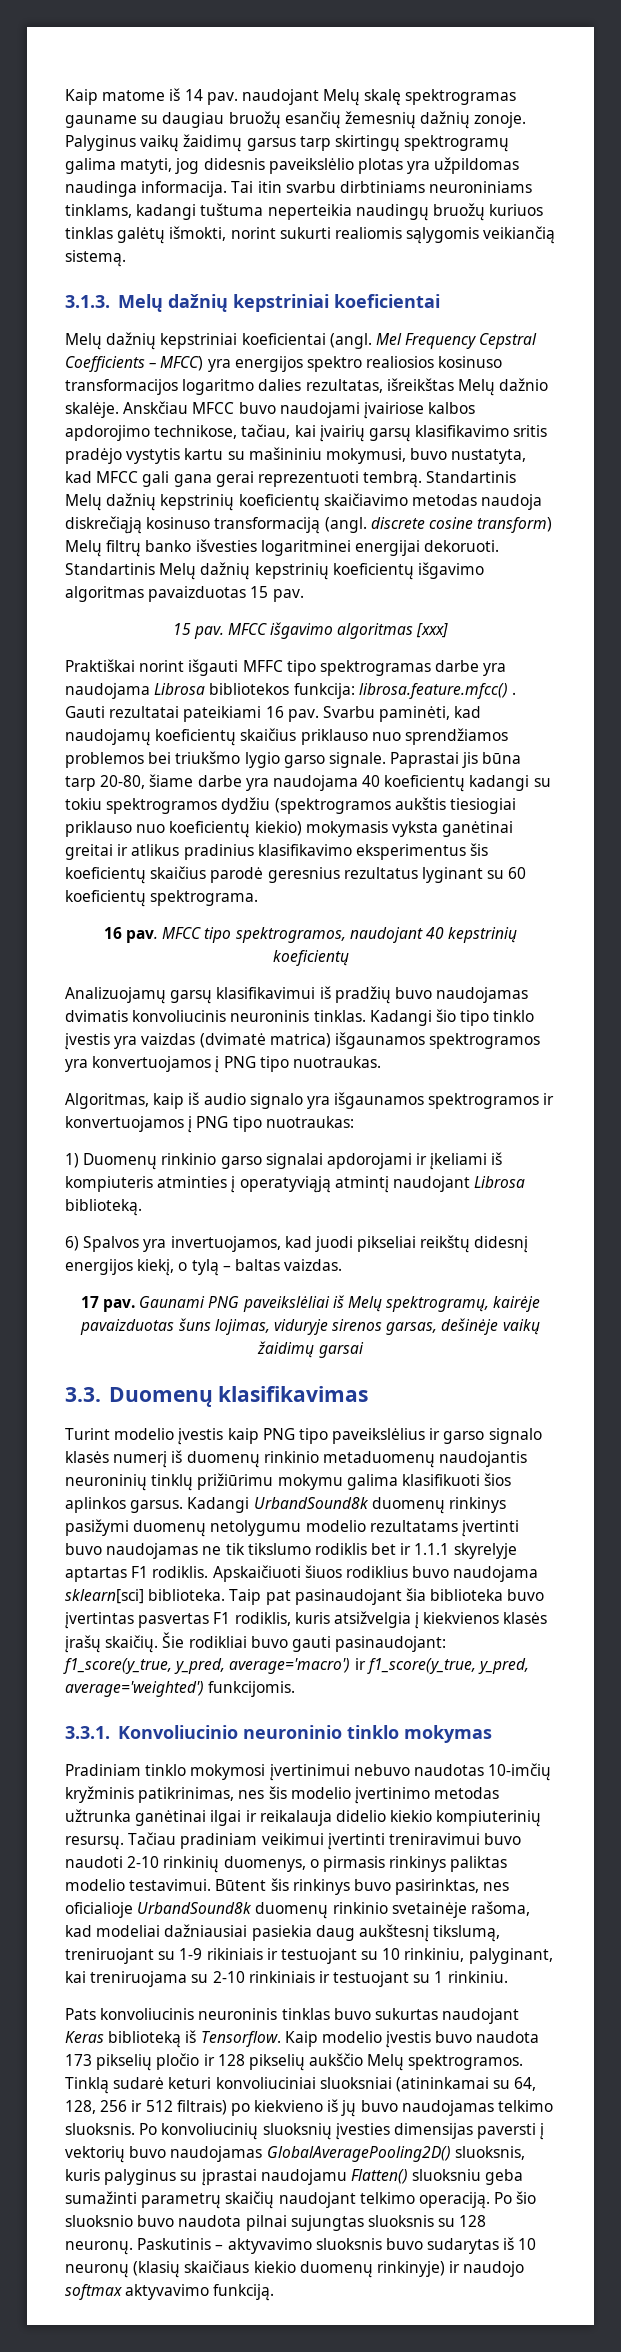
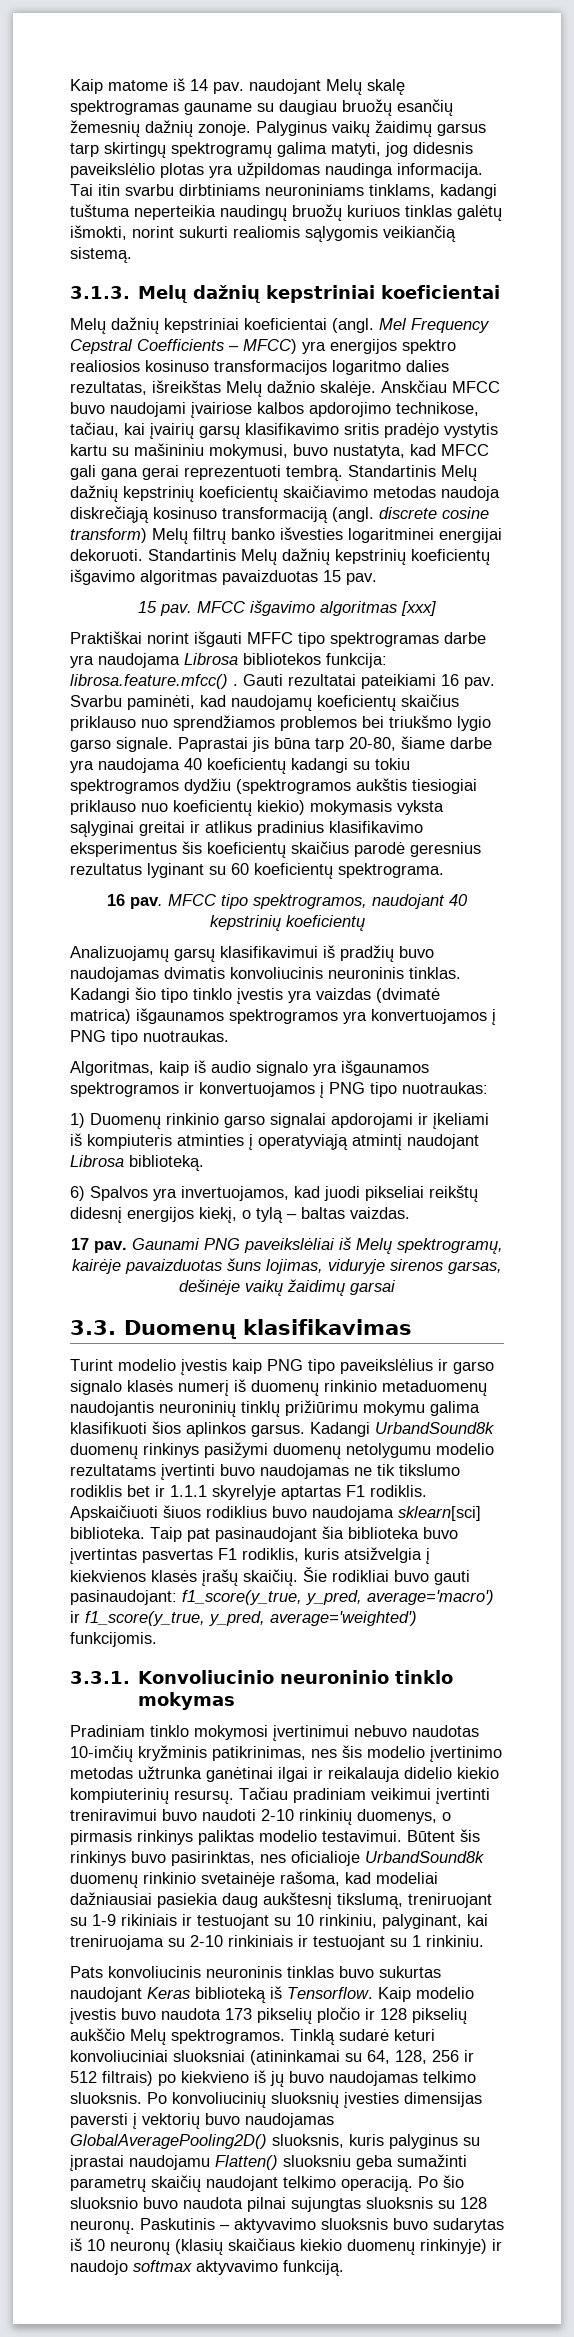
- Paprastai jis būna tarp 20-80, šiame darbe yra naudojama 40 koeficientų kadangi su tokiu spektrogramos dydžiu (spektrogramos aukštis tiesiogiai priklauso nuo koeficientų kiekio) mokymasis vyksta ganėtinai greitai ir atlikus pradinius klasifikavimo eksperimentus šis koeficientų skaičius parodė geresnius rezultatus lyginant su 60 koeficientų spektrograma.
+ Paprastai jis būna tarp 20-80, šiame darbe yra naudojama 40 koeficientų kadangi su tokiu spektrogramos dydžiu (spektrogramos aukštis tiesiogiai priklauso nuo koeficientų kiekio) mokymasis vyksta sąlyginai greitai ir atlikus pradinius klasifikavimo eksperimentus šis koeficientų skaičius parodė geresnius rezultatus lyginant su 60 koeficientų spektrograma.

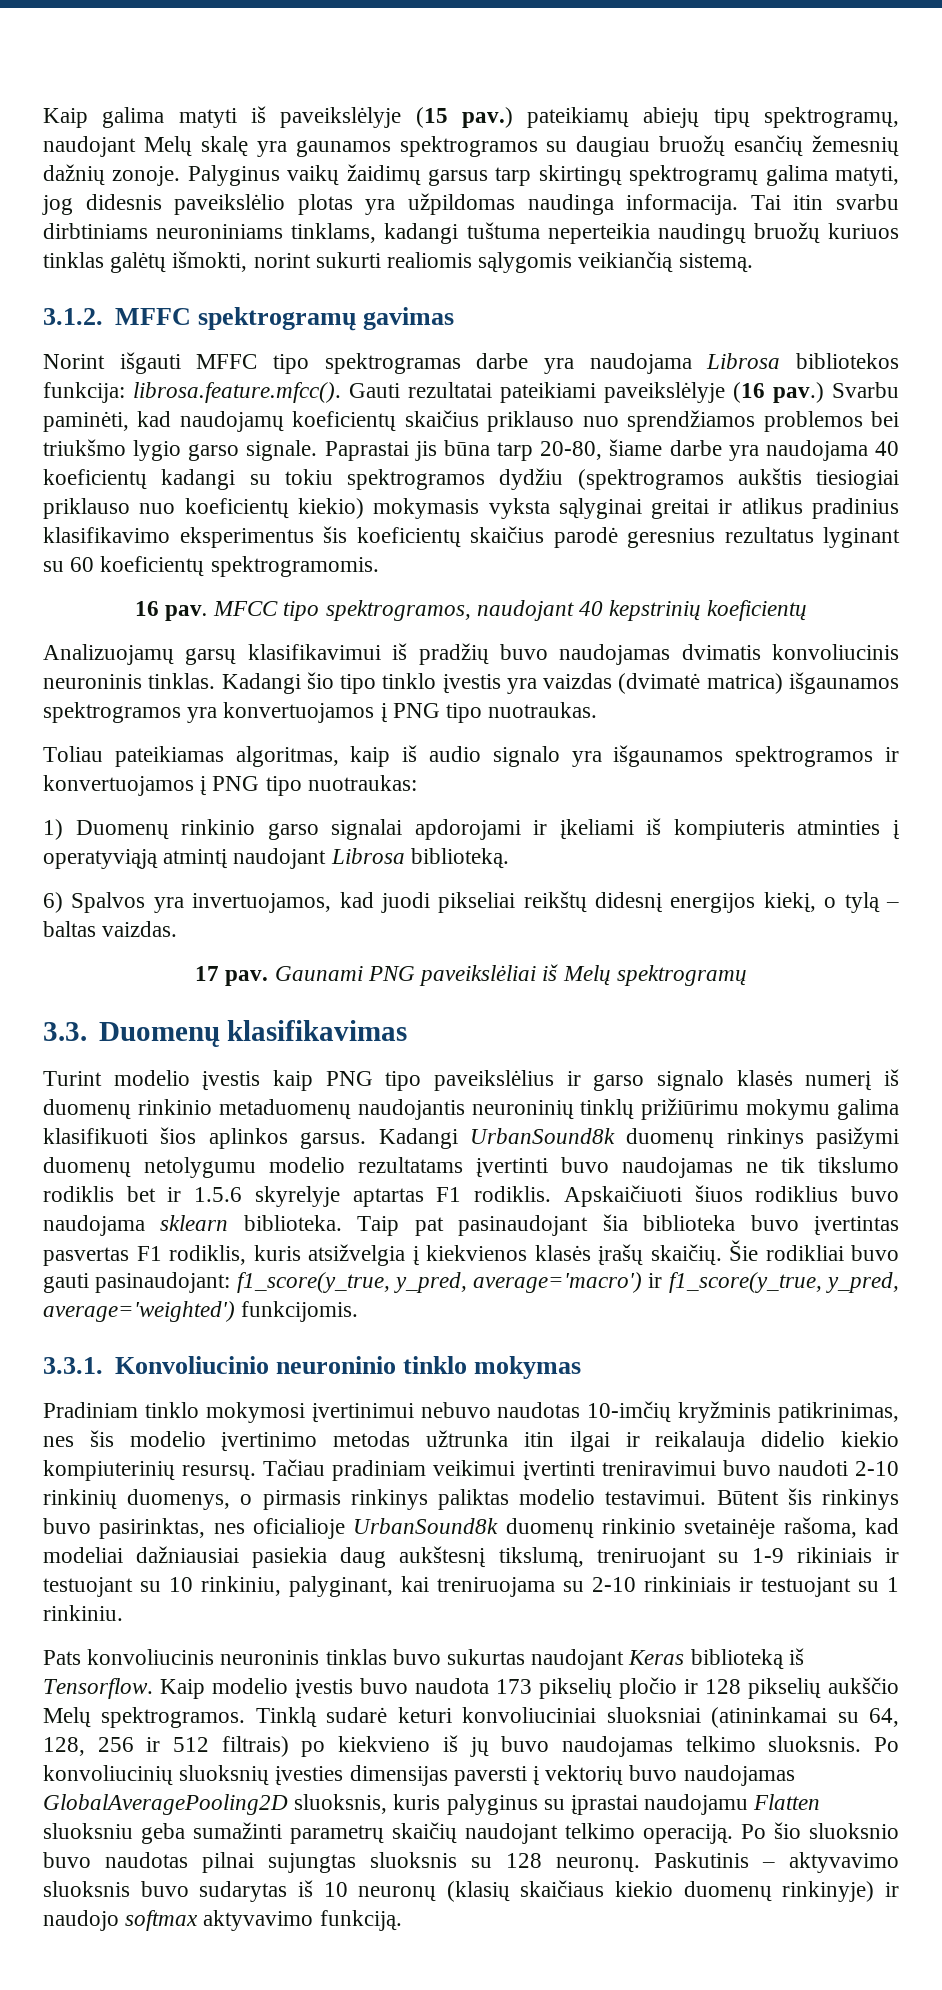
- Kaip matome iš 14 pav. naudojant Melų skalę spektrogramas gauname su daugiau bruožų esančių žemesnių dažnių zonoje.
+ Kaip galima matyti iš paveikslėlyje (15 pav.) pateikiamų abiejų tipų spektrogramų, naudojant Melų skalę yra gaunamos spektrogramos su daugiau bruožų esančių žemesnių dažnių zonoje.
- 3.1.3. Melų dažnių kepstriniai koeficientai
- Melų dažnių kepstriniai koeficientai (angl. Mel Frequency Cepstral Coefficients – MFCC) yra energijos spektro realiosios kosinuso transformacijos logaritmo dalies rezultatas, išreikštas Melų dažnio skalėje. Anskčiau MFCC buvo naudojami įvairiose kalbos apdorojimo technikose, tačiau, kai įvairių garsų klasifikavimo sritis pradėjo vystytis kartu su mašininiu mokymusi, buvo nustatyta, kad MFCC gali gana gerai reprezentuoti tembrą. Standartinis Melų dažnių kepstrinių koeficientų skaičiavimo metodas naudoja diskrečiąją kosinuso transformaciją (angl. discrete cosine transform) Melų filtrų banko išvesties logaritminei energijai dekoruoti. Standartinis Melų dažnių kepstrinių koeficientų išgavimo algoritmas pavaizduotas 15 pav.
- 15 pav. MFCC išgavimo algoritmas [xxx]
- Praktiškai norint išgauti MFFC tipo spektrogramas darbe yra naudojama Librosa bibliotekos funkcija: librosa.feature.mfcc() . Gauti rezultatai pateikiami 16 pav.
+ 3.1.2. MFFC spektrogramų gavimas
+ Norint išgauti MFFC tipo spektrogramas darbe yra naudojama Librosa bibliotekos funkcija: librosa.feature.mfcc(). Gauti rezultatai pateikiami paveikslėlyje (16 pav.)
- Paprastai jis būna tarp 20-80, šiame darbe yra naudojama 40 koeficientų kadangi su tokiu spektrogramos dydžiu (spektrogramos aukštis tiesiogiai priklauso nuo koeficientų kiekio) mokymasis vyksta sąlyginai greitai ir atlikus pradinius klasifikavimo eksperimentus šis koeficientų skaičius parodė geresnius rezultatus lyginant su 60 koeficientų spektrograma.
+ Paprastai jis būna tarp 20-80, šiame darbe yra naudojama 40 koeficientų kadangi su tokiu spektrogramos dydžiu (spektrogramos aukštis tiesiogiai priklauso nuo koeficientų kiekio) mokymasis vyksta sąlyginai greitai ir atlikus pradinius klasifikavimo eksperimentus šis koeficientų skaičius parodė geresnius rezultatus lyginant su 60 koeficientų spektrogramomis.
- Algoritmas, kaip iš audio signalo yra išgaunamos spektrogramos ir konvertuojamos į PNG tipo nuotraukas:
+ Toliau pateikiamas algoritmas, kaip iš audio signalo yra išgaunamos spektrogramos ir konvertuojamos į PNG tipo nuotraukas:
- Gaunami PNG paveikslėliai iš Melų spektrogramų, kairėje pavaizduotas šuns lojimas, viduryje sirenos garsas, dešinėje vaikų žaidimų garsai
+ Gaunami PNG paveikslėliai iš Melų spektrogramų
- Kadangi UrbandSound8k duomenų rinkinys pasižymi duomenų netolygumu modelio rezultatams įvertinti buvo naudojamas ne tik tikslumo rodiklis bet ir 1.1.1 skyrelyje aptartas F1 rodiklis.
+ Kadangi UrbanSound8k duomenų rinkinys pasižymi duomenų netolygumu modelio rezultatams įvertinti buvo naudojamas ne tik tikslumo rodiklis bet ir 1.5.6 skyrelyje aptartas F1 rodiklis.
- Apskaičiuoti šiuos rodiklius buvo naudojama sklearn[sci] biblioteka.
+ Apskaičiuoti šiuos rodiklius buvo naudojama sklearn biblioteka.
- Pradiniam tinklo mokymosi įvertinimui nebuvo naudotas 10-imčių kryžminis patikrinimas, nes šis modelio įvertinimo metodas užtrunka ganėtinai ilgai ir reikalauja didelio kiekio kompiuterinių resursų.
+ Pradiniam tinklo mokymosi įvertinimui nebuvo naudotas 10-imčių kryžminis patikrinimas, nes šis modelio įvertinimo metodas užtrunka itin ilgai ir reikalauja didelio kiekio kompiuterinių resursų.
- Būtent šis rinkinys buvo pasirinktas, nes oficialioje UrbandSound8k duomenų rinkinio svetainėje rašoma, kad modeliai dažniausiai pasiekia daug aukštesnį tikslumą, treniruojant su 1-9 rikiniais ir testuojant su 10 rinkiniu, palyginant, kai treniruojama su 2-10 rinkiniais ir testuojant su 1 rinkiniu.
+ Būtent šis rinkinys buvo pasirinktas, nes oficialioje UrbanSound8k duomenų rinkinio svetainėje rašoma, kad modeliai dažniausiai pasiekia daug aukštesnį tikslumą, treniruojant su 1-9 rikiniais ir testuojant su 10 rinkiniu, palyginant, kai treniruojama su 2-10 rinkiniais ir testuojant su 1 rinkiniu.
- Po konvoliucinių sluoksnių įvesties dimensijas paversti į vektorių buvo naudojamas GlobalAveragePooling2D() sluoksnis, kuris palyginus su įprastai naudojamu Flatten() sluoksniu geba sumažinti parametrų skaičių naudojant telkimo operaciją.
+ Po konvoliucinių sluoksnių įvesties dimensijas paversti į vektorių buvo naudojamas GlobalAveragePooling2D sluoksnis, kuris palyginus su įprastai naudojamu Flatten sluoksniu geba sumažinti parametrų skaičių naudojant telkimo operaciją.
- Po šio sluoksnio buvo naudota pilnai sujungtas sluoksnis su 128 neuronų.
+ Po šio sluoksnio buvo naudotas pilnai sujungtas sluoksnis su 128 neuronų.

